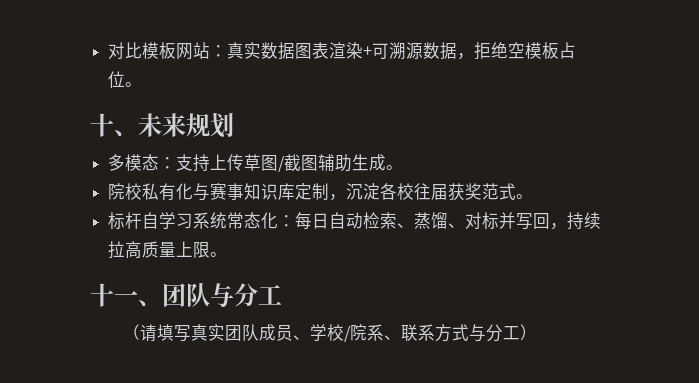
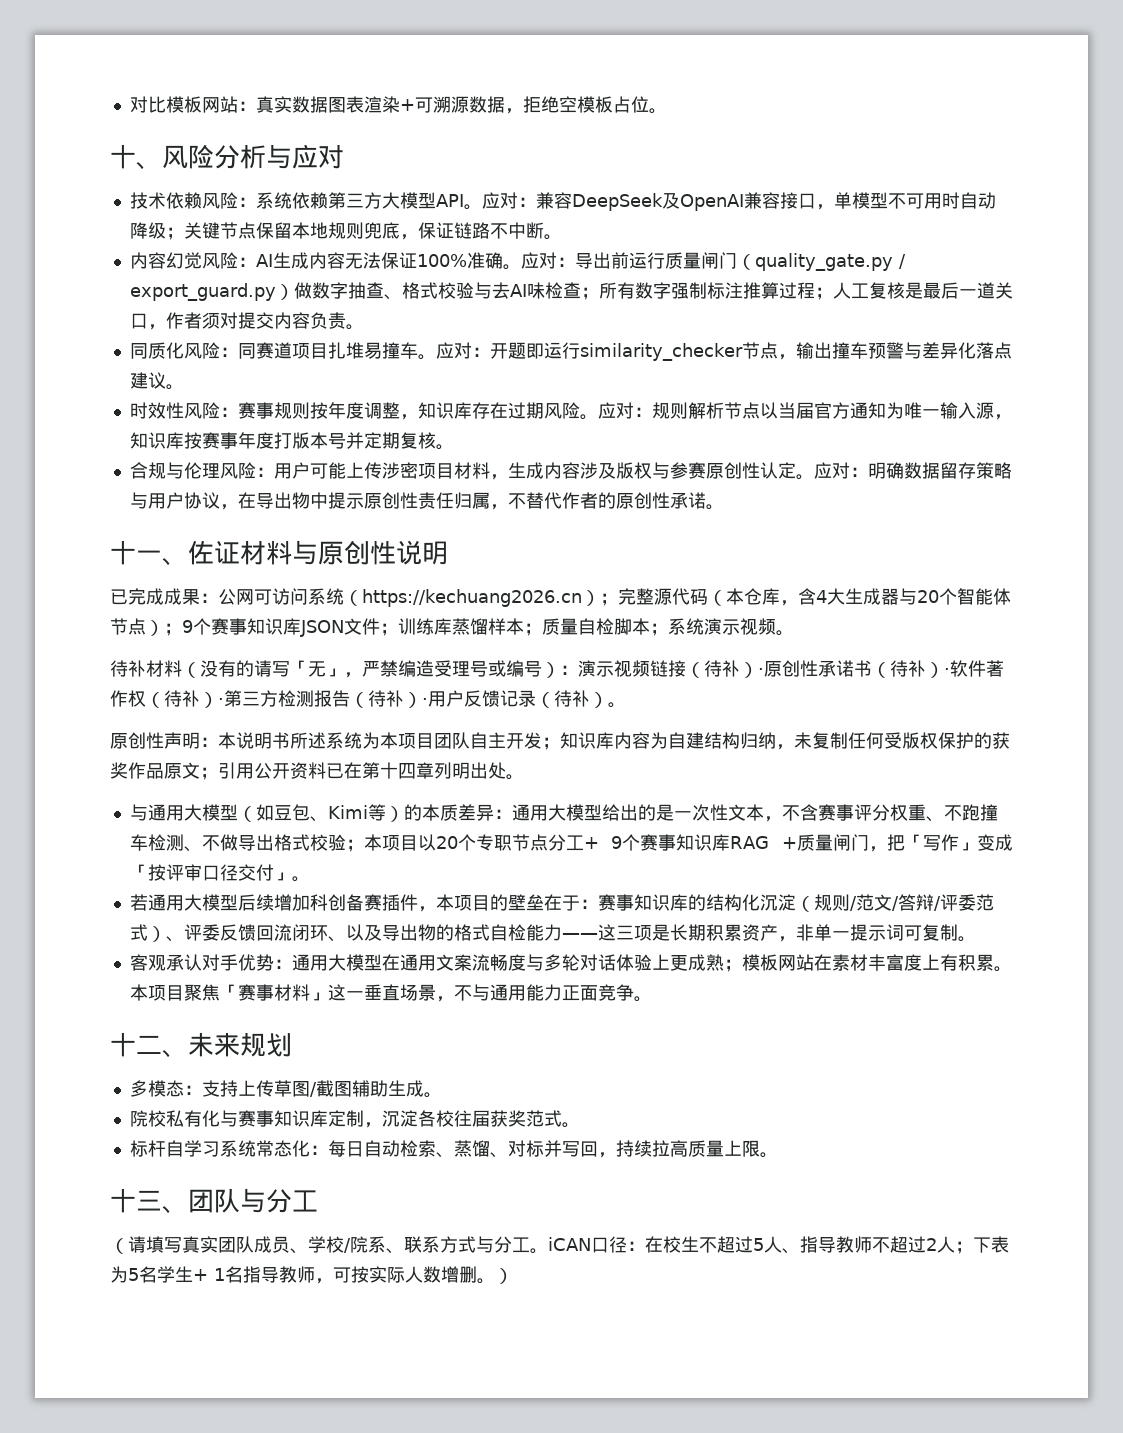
- 十、未来规划
+ 十、风险分析与应对
+ 技术依赖风险：系统依赖第三方大模型API。应对：兼容DeepSeek及OpenAI兼容接口，单模型不可用时自动降级；关键节点保留本地规则兜底，保证链路不中断。
+ 内容幻觉风险：AI生成内容无法保证100%准确。应对：导出前运行质量闸门（quality_gate.py / export_guard.py）做数字抽查、格式校验与去AI味检查；所有数字强制标注推算过程；人工复核是最后一道关口，作者须对提交内容负责。
+ 同质化风险：同赛道项目扎堆易撞车。应对：开题即运行similarity_checker节点，输出撞车预警与差异化落点建议。
+ 时效性风险：赛事规则按年度调整，知识库存在过期风险。应对：规则解析节点以当届官方通知为唯一输入源，知识库按赛事年度打版本号并定期复核。
+ 合规与伦理风险：用户可能上传涉密项目材料，生成内容涉及版权与参赛原创性认定。应对：明确数据留存策略与用户协议，在导出物中提示原创性责任归属，不替代作者的原创性承诺。
+ 十一、佐证材料与原创性说明
+ 已完成成果：公网可访问系统（https://kechuang2026.cn）；完整源代码（本仓库，含4大生成器与20个智能体节点）；9个赛事知识库JSON文件；训练库蒸馏样本；质量自检脚本；系统演示视频。
+ 待补材料（没有的请写「无」，严禁编造受理号或编号）：演示视频链接（待补）·原创性承诺书（待补）·软件著作权（待补）·第三方检测报告（待补）·用户反馈记录（待补）。
+ 原创性声明：本说明书所述系统为本项目团队自主开发；知识库内容为自建结构归纳，未复制任何受版权保护的获奖作品原文；引用公开资料已在第十四章列明出处。
+ 与通用大模型（如豆包、Kimi等）的本质差异：通用大模型给出的是一次性文本，不含赛事评分权重、不跑撞车检测、不做导出格式校验；本项目以20个专职节点分工+ 9个赛事知识库RAG +质量闸门，把「写作」变成「按评审口径交付」。
+ 若通用大模型后续增加科创备赛插件，本项目的壁垒在于：赛事知识库的结构化沉淀（规则/范文/答辩/评委范式）、评委反馈回流闭环、以及导出物的格式自检能力——这三项是长期积累资产，非单一提示词可复制。
+ 客观承认对手优势：通用大模型在通用文案流畅度与多轮对话体验上更成熟；模板网站在素材丰富度上有积累。本项目聚焦「赛事材料」这一垂直场景，不与通用能力正面竞争。
+ 十二、未来规划
- 十一、团队与分工
+ 十三、团队与分工
- （请填写真实团队成员、学校/院系、联系方式与分工）
+ （请填写真实团队成员、学校/院系、联系方式与分工。iCAN口径：在校生不超过5人、指导教师不超过2人；下表为5名学生+ 1名指导教师，可按实际人数增删。）

